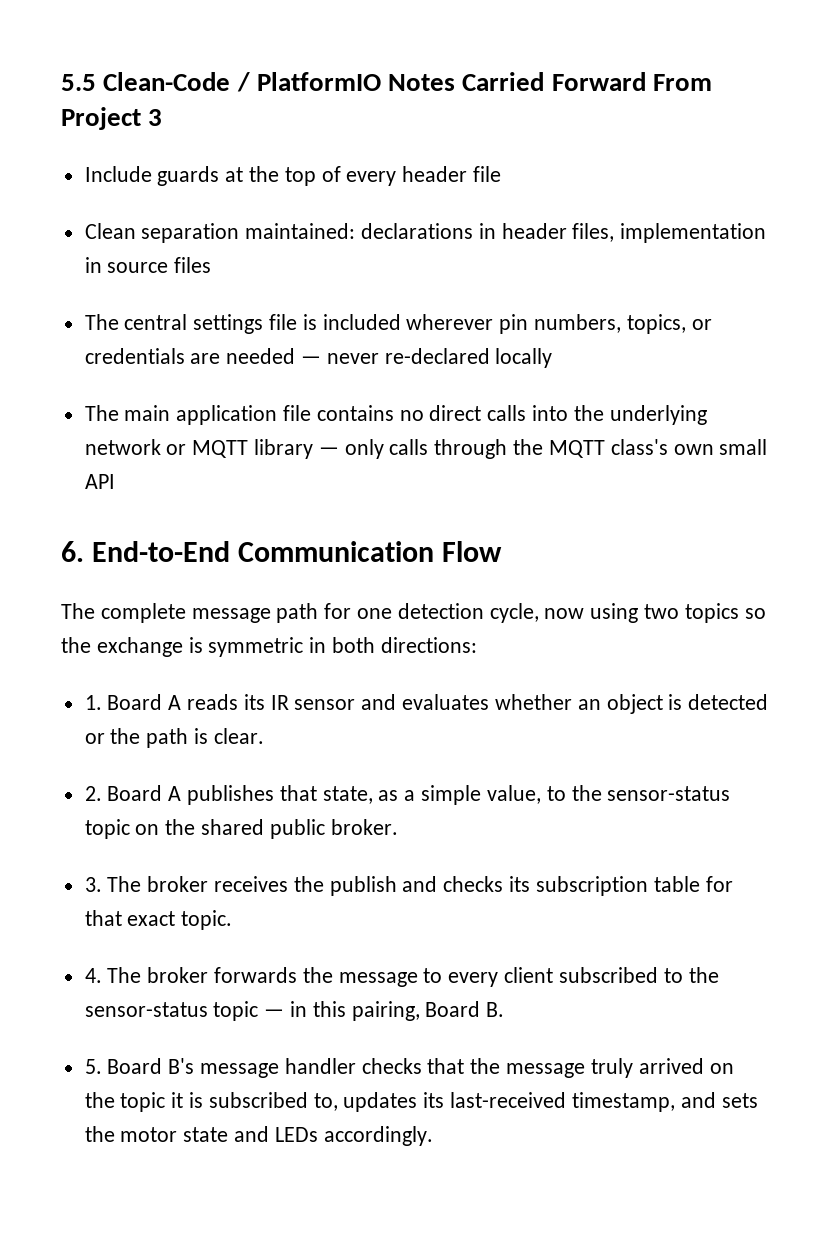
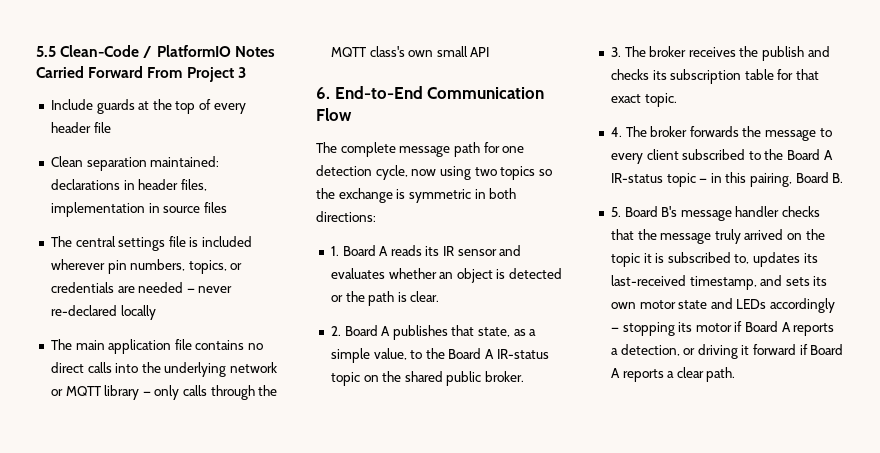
- 2. Board A publishes that state, as a simple value, to the sensor-status topic on the shared public broker.
+ 2. Board A publishes that state, as a simple value, to the Board A IR-status topic on the shared public broker.
- 4. The broker forwards the message to every client subscribed to the sensor-status topic — in this pairing, Board B.
+ 4. The broker forwards the message to every client subscribed to the Board A IR-status topic — in this pairing, Board B.
- 5. Board B's message handler checks that the message truly arrived on the topic it is subscribed to, updates its last-received timestamp, and sets the motor state and LEDs accordingly.
+ 5. Board B's message handler checks that the message truly arrived on the topic it is subscribed to, updates its last-received timestamp, and sets its own motor state and LEDs accordingly — stopping its motor if Board A reports a detection, or driving it forward if Board A reports a clear path.

